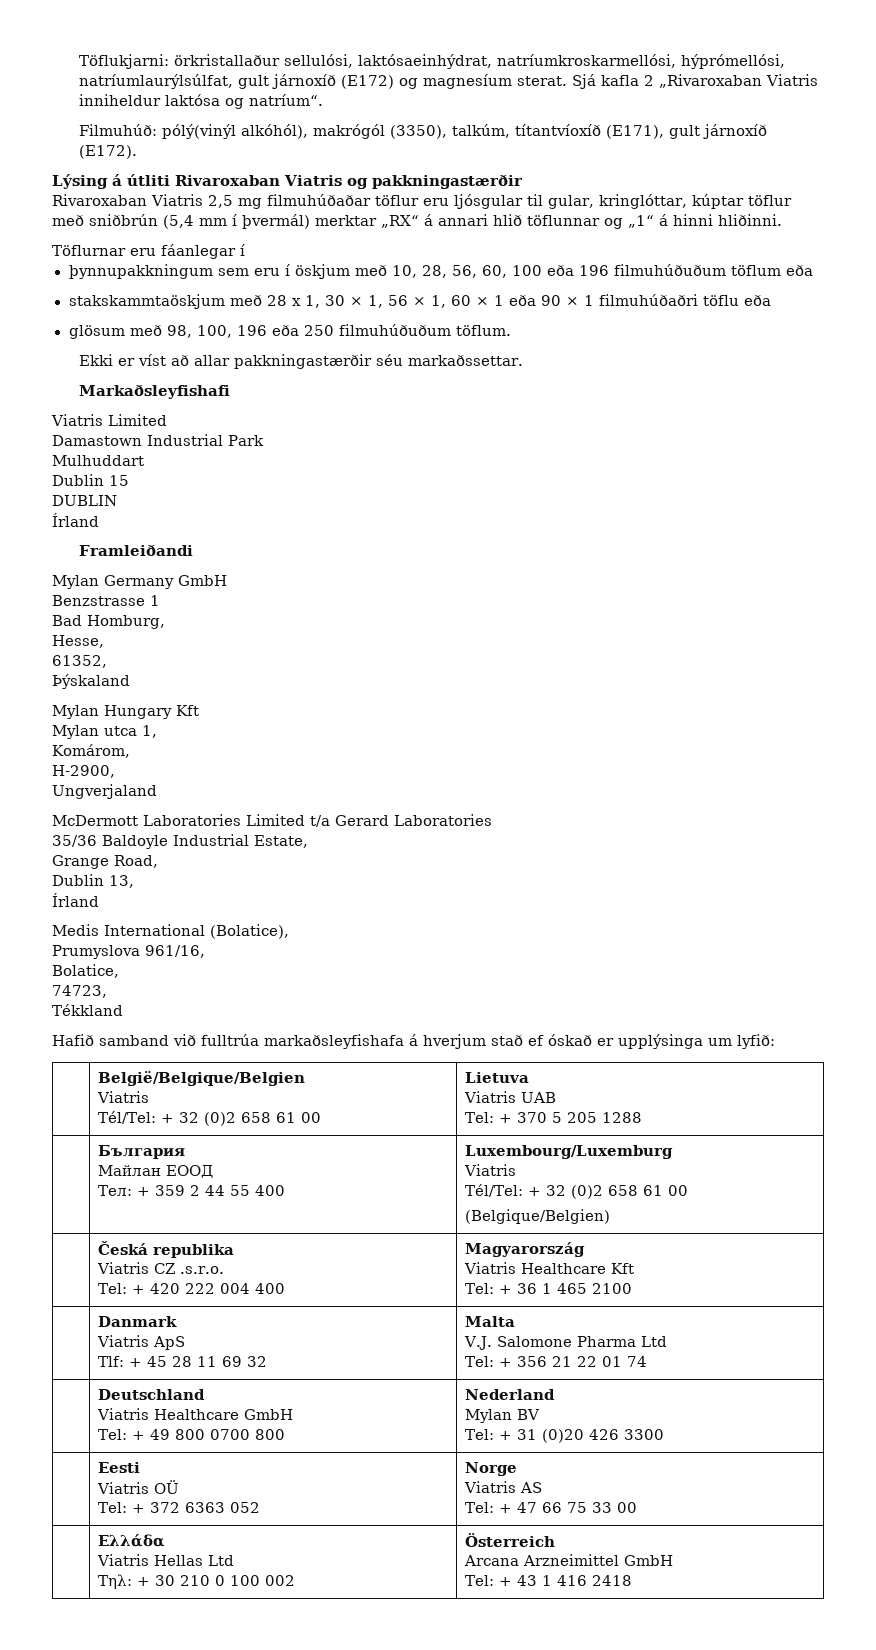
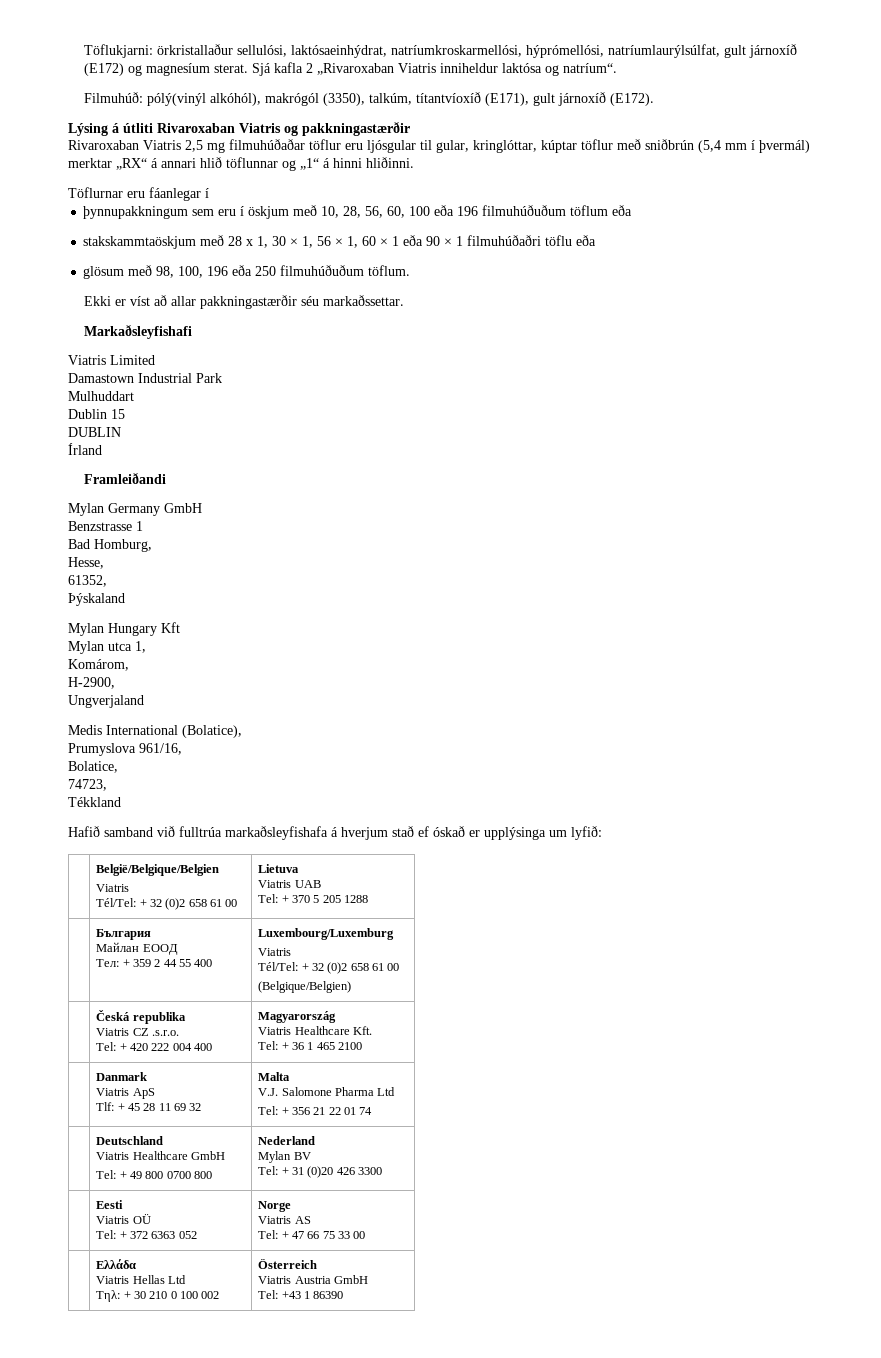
- McDermott Laboratories Limited t/a Gerard Laboratories
- 35/36 Baldoyle Industrial Estate,
- Grange Road,
- Dublin 13,
- Írland
  | Česká republika
  Viatris CZ .s.r.o.
  Tel: + 420 222 004 400 | Magyarország
- Viatris Healthcare Kft
+ Viatris Healthcare Kft.
  | Ελλάδα
  Viatris Hellas Ltd
  Τηλ: + 30 210 0 100 002 | Österreich
- Arcana Arzneimittel GmbH
- Tel: + 43 1 416 2418
+ Viatris Austria GmbH
+ Tel: +43 1 86390

